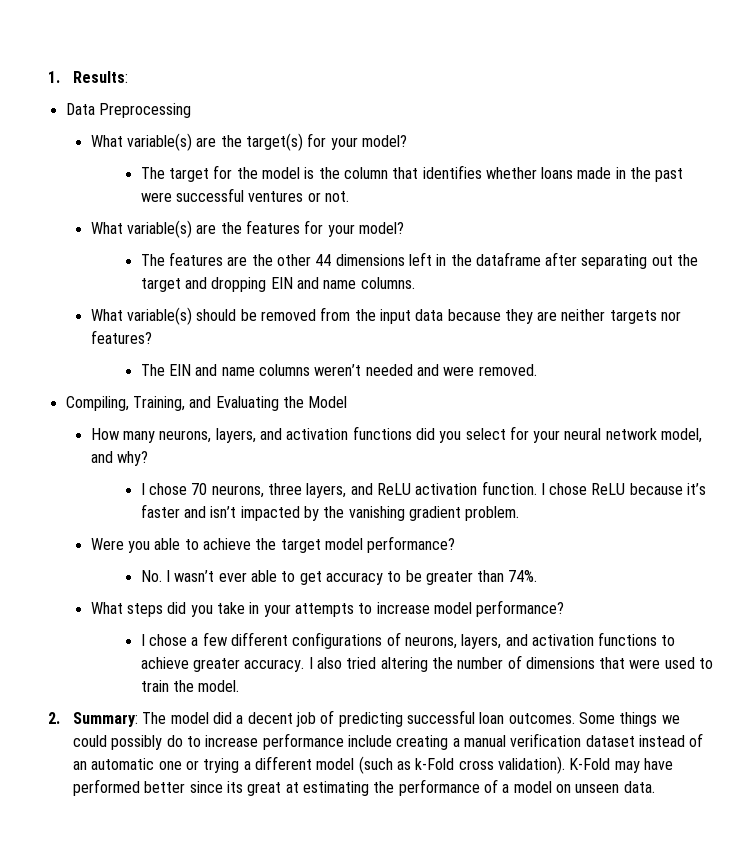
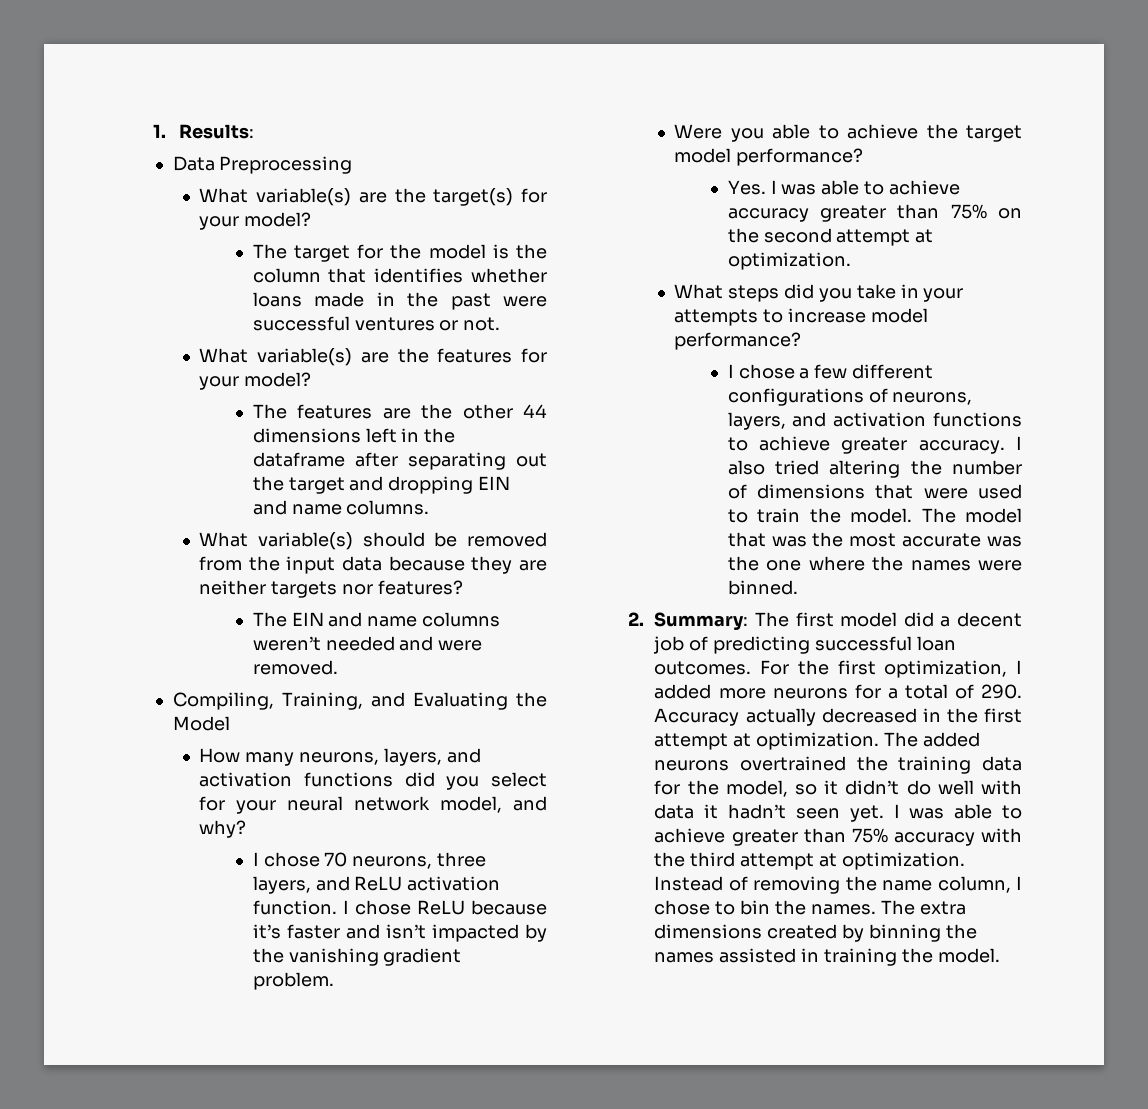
- No. I wasn’t ever able to get accuracy to be greater than 74%.
+ Yes. I was able to achieve accuracy greater than 75% on the second attempt at optimization.
+ The model that was the most accurate was the one where the names were binned.
- 2. Summary: The model did a decent job of predicting successful loan outcomes.
+ 2. Summary: The first model did a decent job of predicting successful loan outcomes.
- Some things we could possibly do to increase performance include creating a manual verification dataset instead of an automatic one or trying a different model (such as k-Fold cross validation). K-Fold may have performed better since its great at estimating the performance of a model on unseen data.
+ For the first optimization, I added more neurons for a total of 290. Accuracy actually decreased in the first attempt at optimization. The added neurons overtrained the training data for the model, so it didn’t do well with data it hadn’t seen yet. I was able to achieve greater than 75% accuracy with the third attempt at optimization. Instead of removing the name column, I chose to bin the names. The extra dimensions created by binning the names assisted in training the model.

